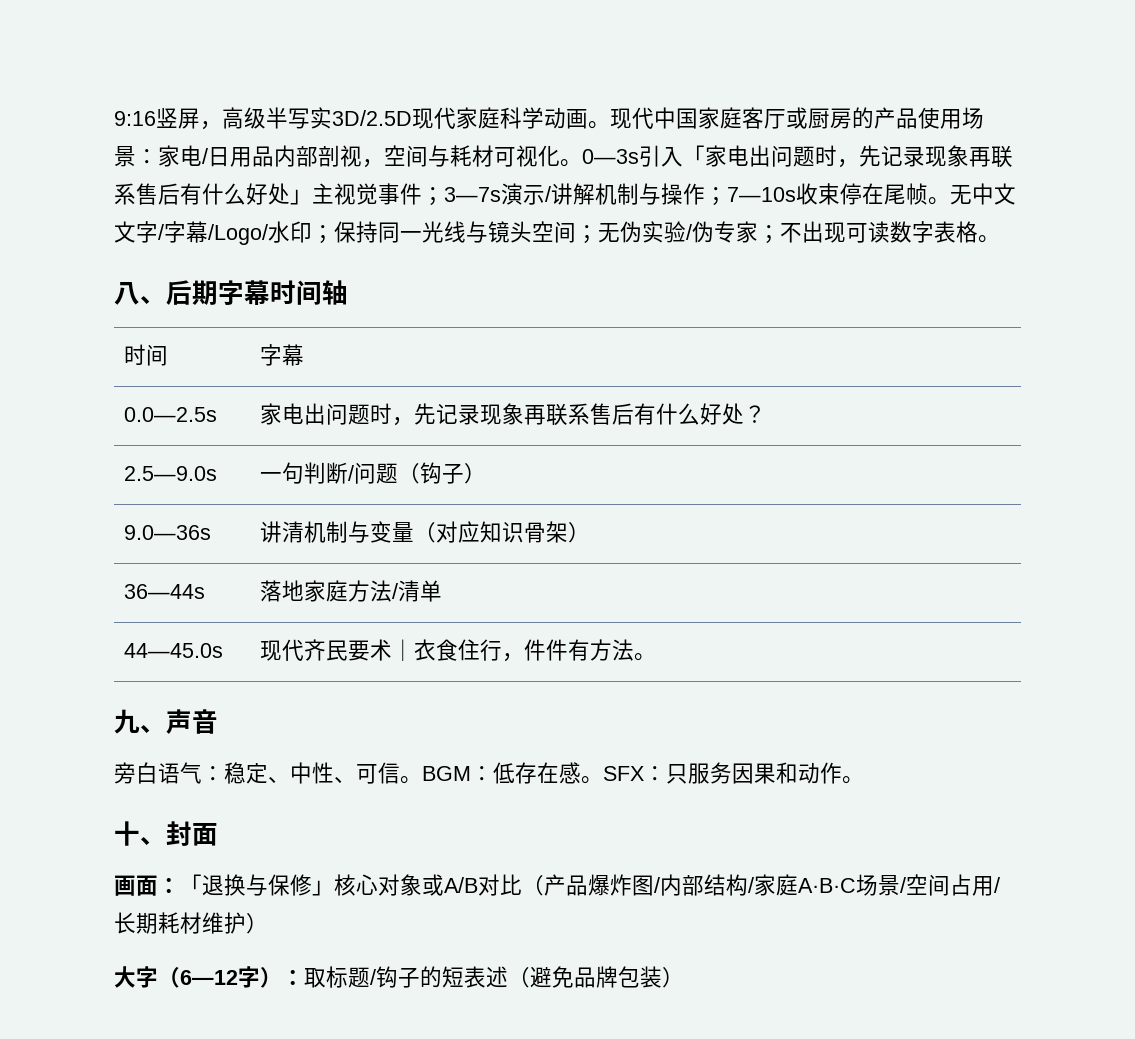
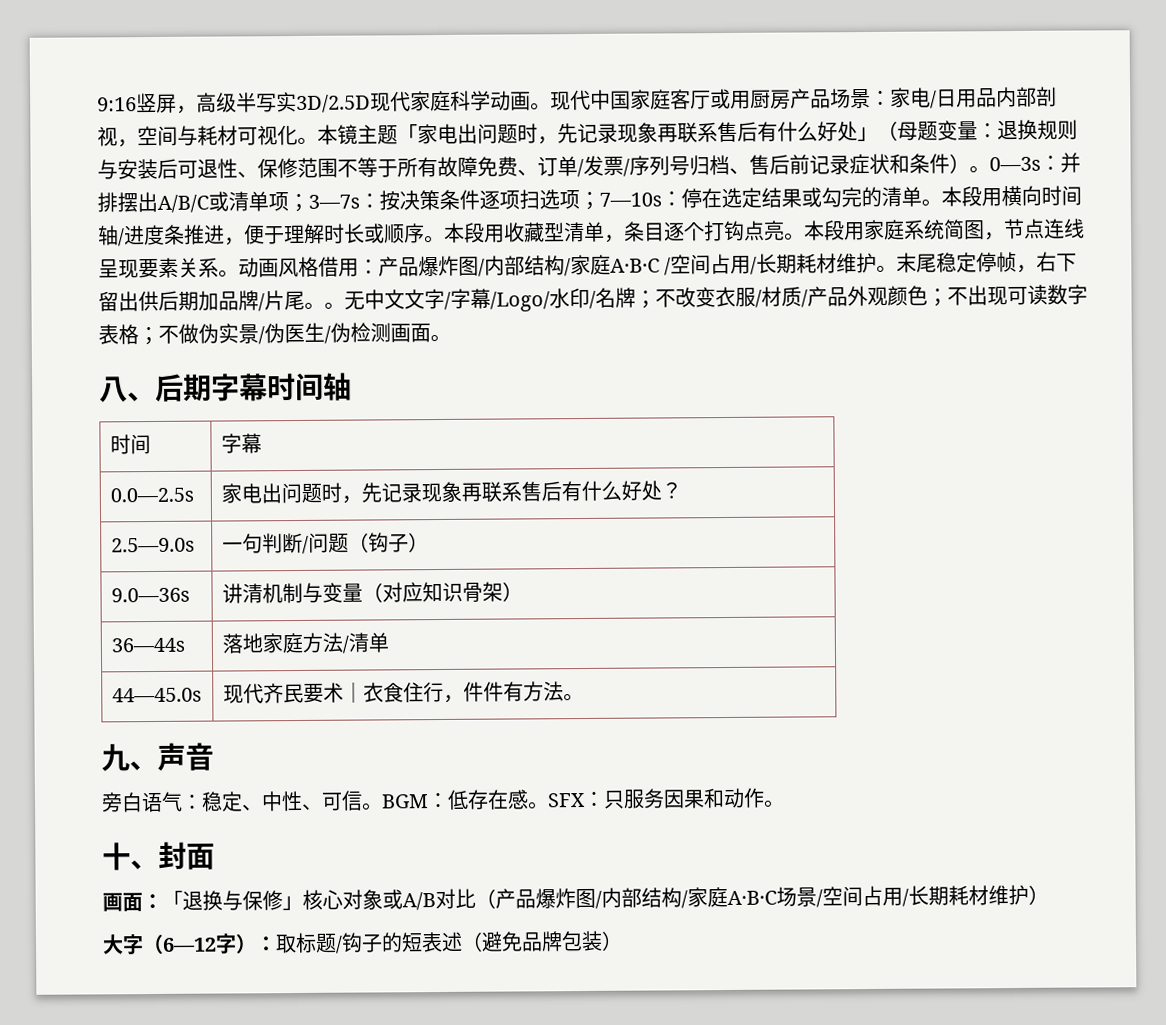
- 现代中国家庭客厅或厨房的产品使用场景：家电/日用品内部剖视，空间与耗材可视化。
+ 现代中国家庭客厅或用厨房产品场景：家电/日用品内部剖视，空间与耗材可视化。
- 0—3s引入「家电出问题时，先记录现象再联系售后有什么好处」主视觉事件；3—7s演示/讲解机制与操作；7—10s收束停在尾帧。
+ 本镜主题「家电出问题时，先记录现象再联系售后有什么好处」（母题变量：退换规则与安装后可退性、保修范围不等于所有故障免费、订单/发票/序列号归档、售后前记录症状和条件）。0—3s：并排摆出A/B/C或清单项；3—7s：按决策条件逐项扫选项；7—10s：停在选定结果或勾完的清单。本段用横向时间轴/进度条推进，便于理解时长或顺序。本段用收藏型清单，条目逐个打钩点亮。本段用家庭系统简图，节点连线呈现要素关系。动画风格借用：产品爆炸图/内部结构/家庭A·B·C /空间占用/长期耗材维护。末尾稳定停帧，右下留出供后期加品牌/片尾。。
- 无中文文字/字幕/Logo/水印；保持同一光线与镜头空间；无伪实验/伪专家；不出现可读数字表格。
+ 无中文文字/字幕/Logo/水印/名牌；不改变衣服/材质/产品外观颜色；不出现可读数字表格；不做伪实景/伪医生/伪检测画面。

